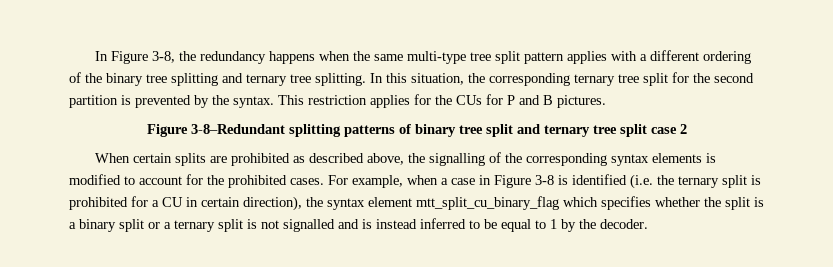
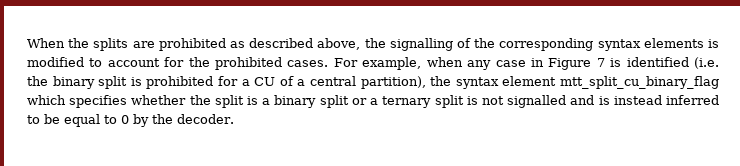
- In Figure 3-8, the redundancy happens when the same multi-type tree split pattern applies with a different ordering of the binary tree splitting and ternary tree splitting. In this situation, the corresponding ternary tree split for the second partition is prevented by the syntax. This restriction applies for the CUs for P and B pictures.
- Figure 3-8–Redundant splitting patterns of binary tree split and ternary tree split case 2
- When certain splits are prohibited as described above, the signalling of the corresponding syntax elements is modified to account for the prohibited cases.
+ When the splits are prohibited as described above, the signalling of the corresponding syntax elements is modified to account for the prohibited cases.
- For example, when a case in Figure 3-8 is identified (i.e. the ternary split is prohibited for a CU in certain direction), the syntax element mtt_split_cu_binary_flag which specifies whether the split is a binary split or a ternary split is not signalled and is instead inferred to be equal to 1 by the decoder.
+ For example, when any case in Figure 7 is identified (i.e. the binary split is prohibited for a CU of a central partition), the syntax element mtt_split_cu_binary_flag which specifies whether the split is a binary split or a ternary split is not signalled and is instead inferred to be equal to 0 by the decoder.

